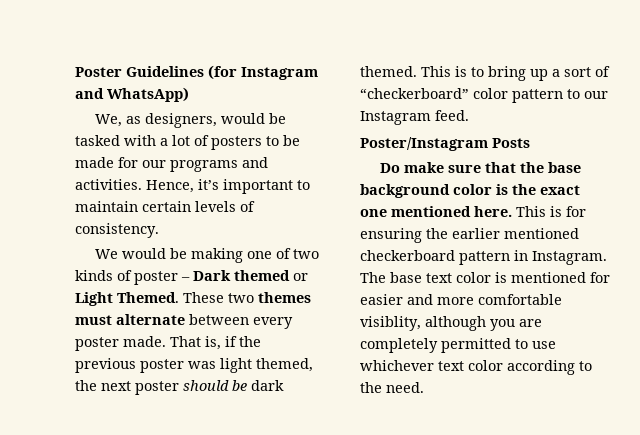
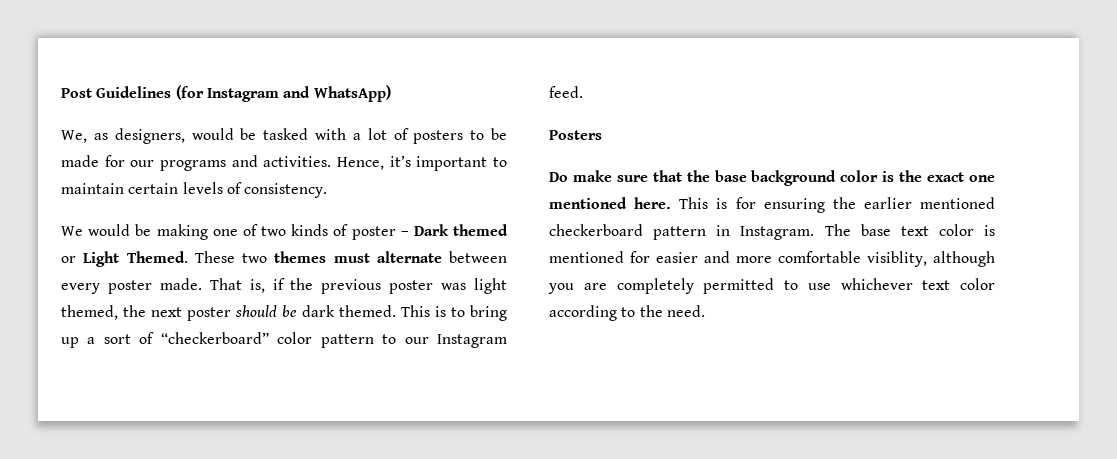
- Poster Guidelines (for Instagram and WhatsApp)
+ Post Guidelines (for Instagram and WhatsApp)
- Poster/Instagram Posts
+ Posters

